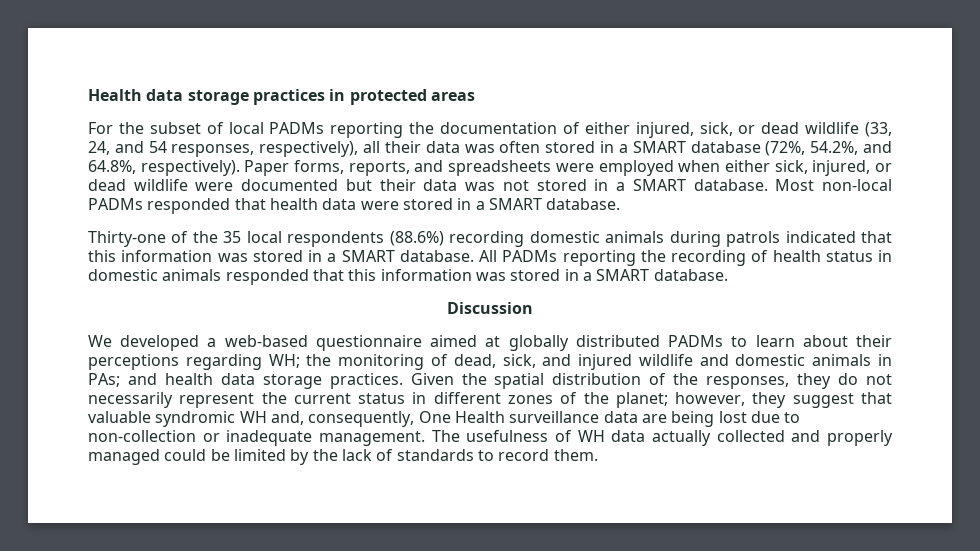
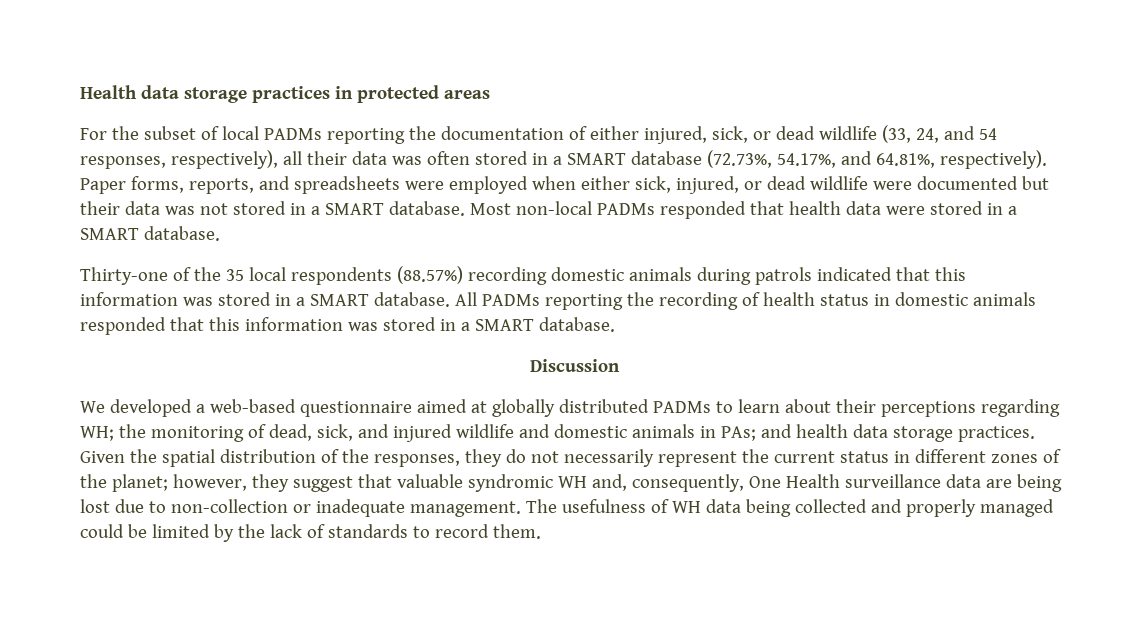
- For the subset of local PADMs reporting the documentation of either injured, sick, or dead wildlife (33, 24, and 54 responses, respectively), all their data was often stored in a SMART database (72%, 54.2%, and 64.8%, respectively).
+ For the subset of local PADMs reporting the documentation of either injured, sick, or dead wildlife (33, 24, and 54 responses, respectively), all their data was often stored in a SMART database (72.73%, 54.17%, and 64.81%, respectively).
- Thirty-one of the 35 local respondents (88.6%) recording domestic animals during patrols indicated that this information was stored in a SMART database.
+ Thirty-one of the 35 local respondents (88.57%) recording domestic animals during patrols indicated that this information was stored in a SMART database.
- The usefulness of WH data actually collected and properly managed could be limited by the lack of standards to record them.
+ The usefulness of WH data being collected and properly managed could be limited by the lack of standards to record them.

